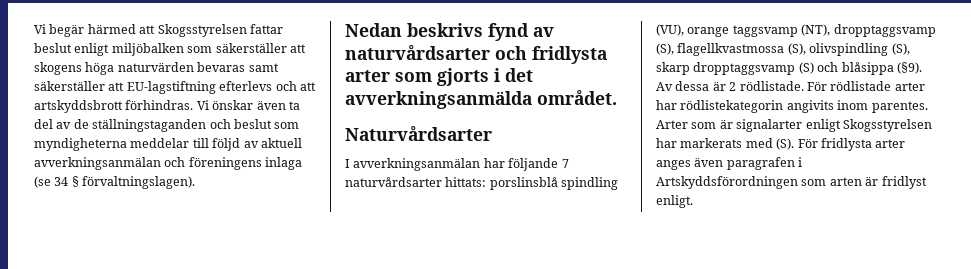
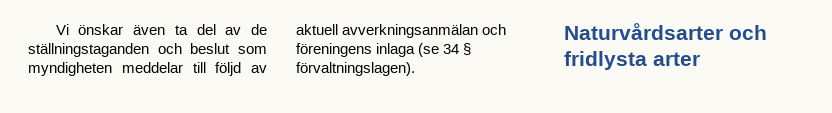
- Vi begär härmed att Skogsstyrelsen fattar beslut enligt miljöbalken som säkerställer att skogens höga naturvärden bevaras samt säkerställer att EU-lagstiftning efterlevs och att artskyddsbrott förhindras. Vi önskar även ta del av de ställningstaganden och beslut som myndigheterna meddelar till följd av aktuell avverkningsanmälan och föreningens inlaga (se 34 § förvaltningslagen).
+ Vi önskar även ta del av de ställningstaganden och beslut som myndigheten meddelar till följd av aktuell avverkningsanmälan och föreningens inlaga (se 34 § förvaltningslagen).
- Nedan beskrivs fynd av naturvårdsarter och fridlysta arter som gjorts i det avverkningsanmälda området.
- Naturvårdsarter
- I avverkningsanmälan har följande 7 naturvårdsarter hittats: porslinsblå spindling (VU), orange taggsvamp (NT), dropptaggsvamp (S), flagellkvastmossa (S), olivspindling (S), skarp dropptaggsvamp (S) och blåsippa (§9). Av dessa är 2 rödlistade. För rödlistade arter har rödlistekategorin angivits inom parentes. Arter som är signalarter enligt Skogsstyrelsen har markerats med (S). För fridlysta arter anges även paragrafen i Artskyddsförordningen som arten är fridlyst enligt.
+ Naturvårdsarter och fridlysta arter

